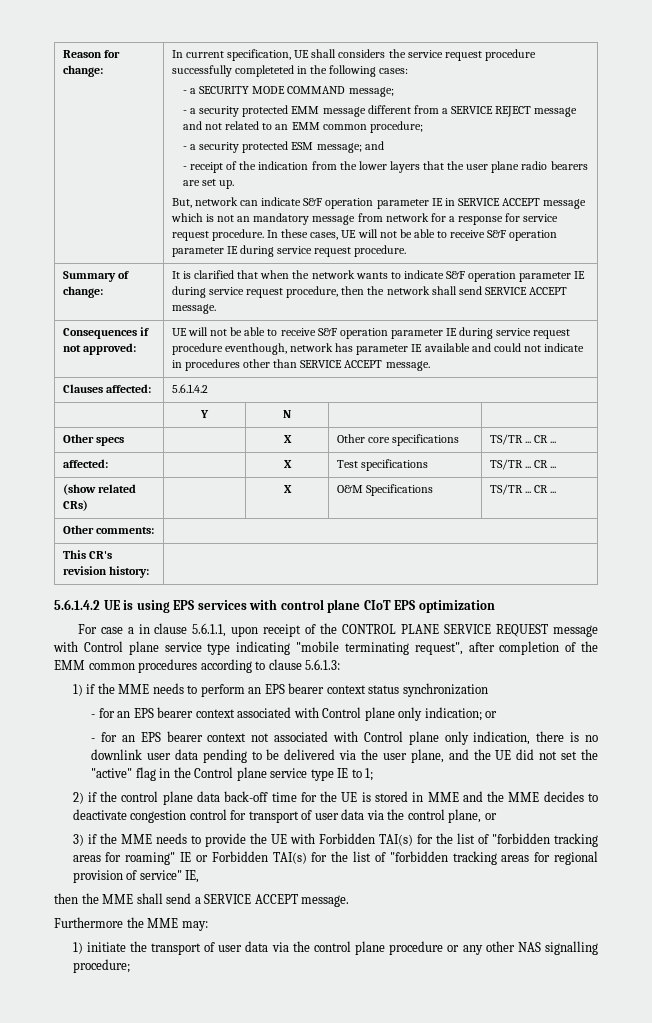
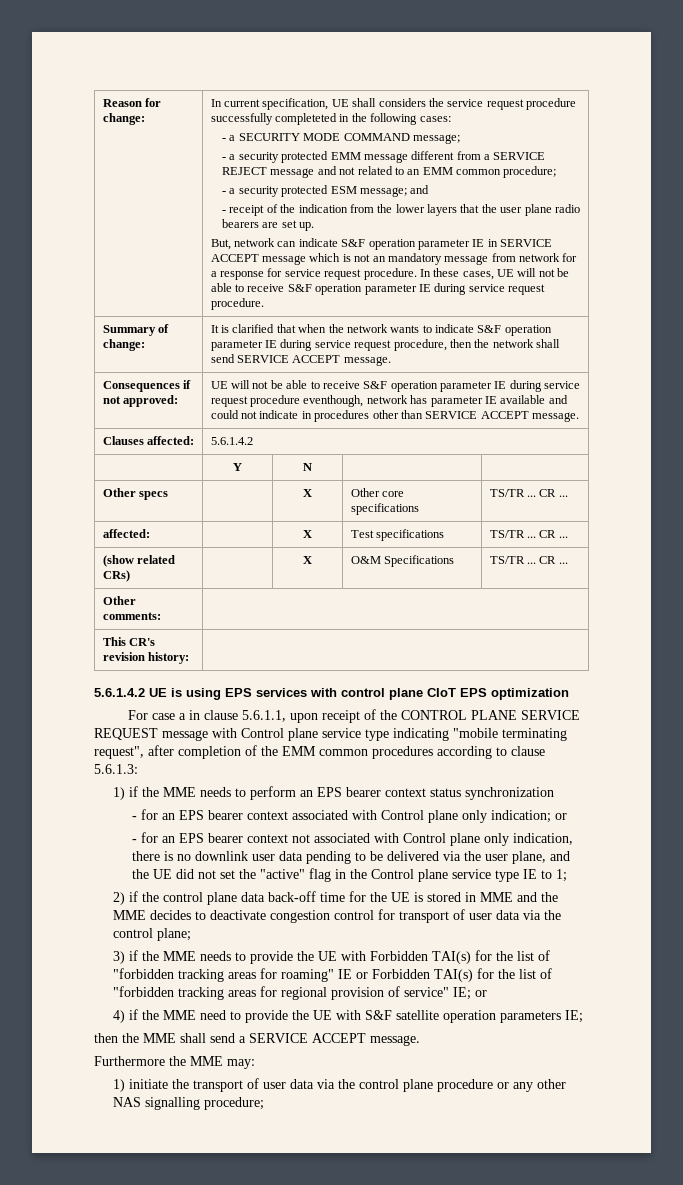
- 2) if the control plane data back-off time for the UE is stored in MME and the MME decides to deactivate congestion control for transport of user data via the control plane, or
+ 2) if the control plane data back-off time for the UE is stored in MME and the MME decides to deactivate congestion control for transport of user data via the control plane;
- 3) if the MME needs to provide the UE with Forbidden TAI(s) for the list of "forbidden tracking areas for roaming" IE or Forbidden TAI(s) for the list of "forbidden tracking areas for regional provision of service" IE,
+ 3) if the MME needs to provide the UE with Forbidden TAI(s) for the list of "forbidden tracking areas for roaming" IE or Forbidden TAI(s) for the list of "forbidden tracking areas for regional provision of service" IE; or
+ 4) if the MME need to provide the UE with S&F satellite operation parameters IE;

